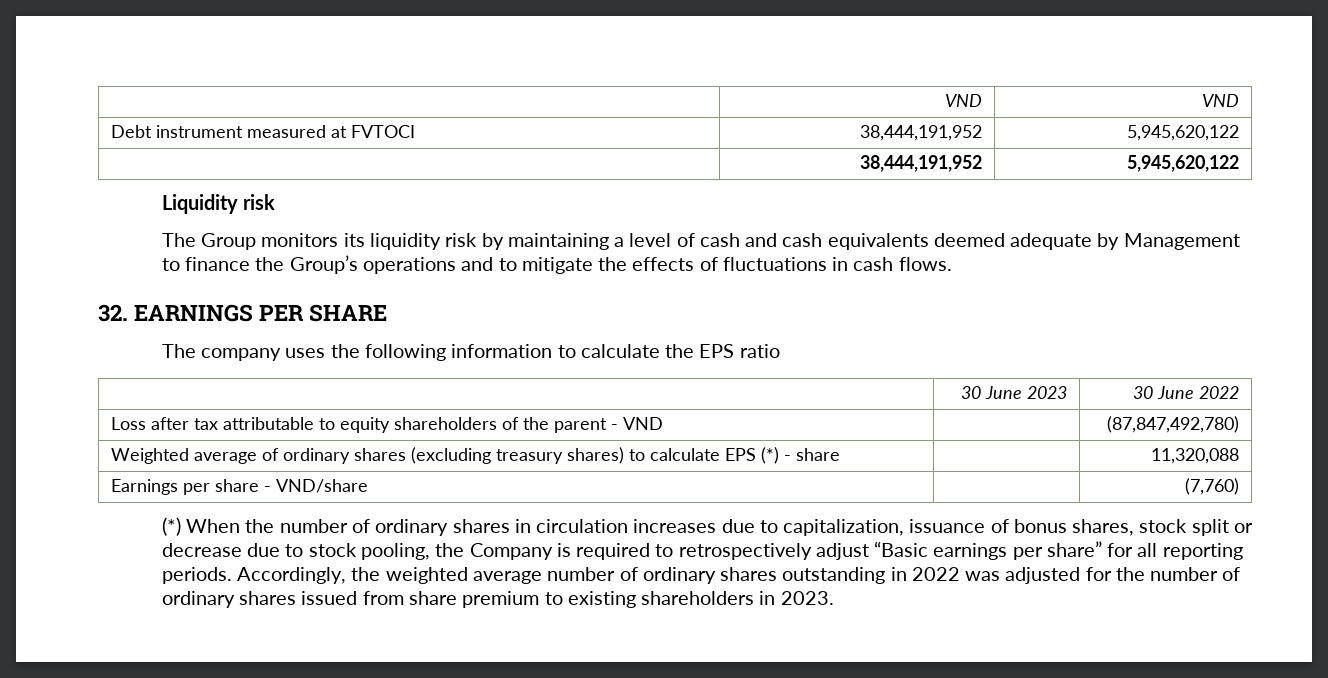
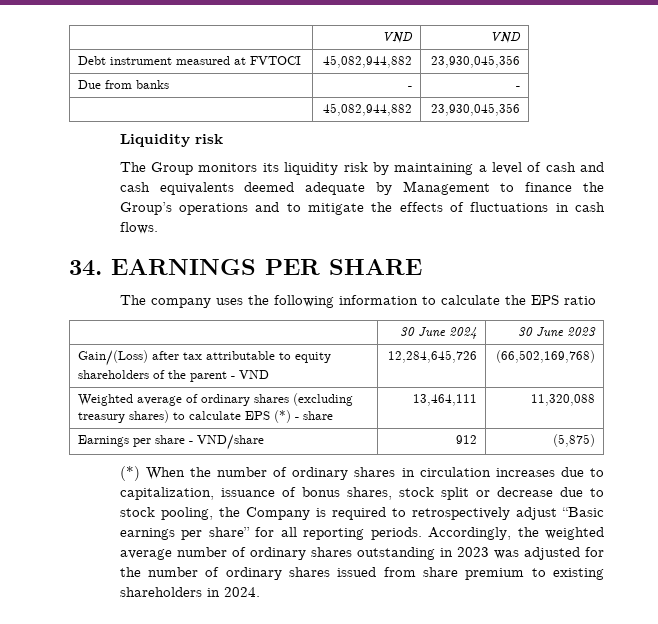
- Debt instrument measured at FVTOCI | 38,444,191,952 | 5,945,620,122
- | 38,444,191,952 | 5,945,620,122
+ Debt instrument measured at FVTOCI | 45,082,944,882 | 23,930,045,356
+ Due from banks | - | -
+ | 45,082,944,882 | 23,930,045,356
- 32. EARNINGS PER SHARE
+ 34. EARNINGS PER SHARE
- | 30 June 2023 | 30 June 2022
- Loss after tax attributable to equity shareholders of the parent - VND | | (87,847,492,780)
+ | 30 June 2024 | 30 June 2023
+ Gain/(Loss) after tax attributable to equity shareholders of the parent - VND | 12,284,645,726 | (66,502,169,768)
- Weighted average of ordinary shares (excluding treasury shares) to calculate EPS (*) - share | | 11,320,088
+ Weighted average of ordinary shares (excluding treasury shares) to calculate EPS (*) - share | 13,464,111 | 11,320,088
- Earnings per share - VND/share | | (7,760)
+ Earnings per share - VND/share | 912 | (5,875)
- Accordingly, the weighted average number of ordinary shares outstanding in 2022 was adjusted for the number of ordinary shares issued from share premium to existing shareholders in 2023.
+ Accordingly, the weighted average number of ordinary shares outstanding in 2023 was adjusted for the number of ordinary shares issued from share premium to existing shareholders in 2024.

